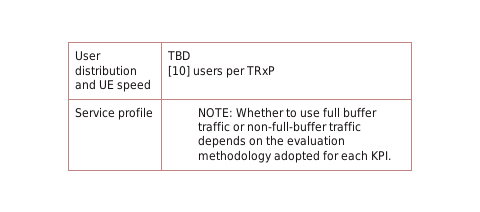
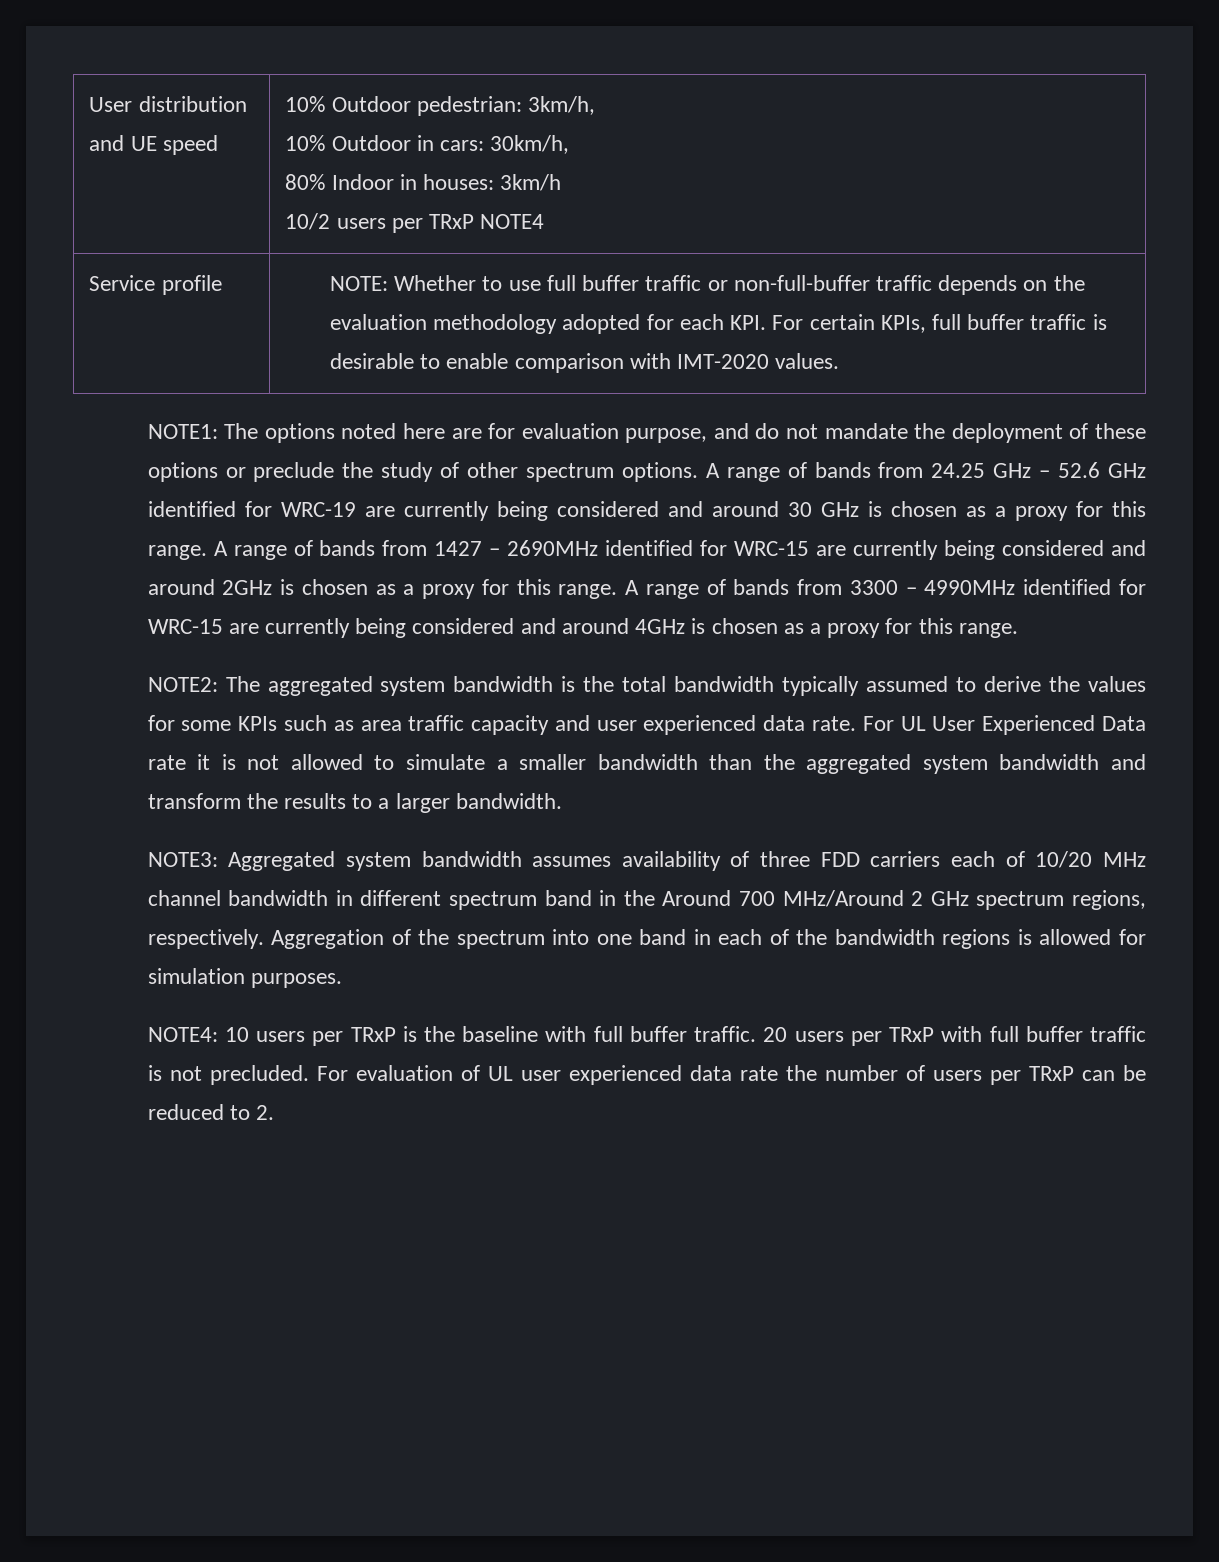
- User distribution and UE speed | TBD
- [10] users per TRxP
+ User distribution and UE speed | 10% Outdoor pedestrian: 3km/h,
+ 10% Outdoor in cars: 30km/h,
+ 80% Indoor in houses: 3km/h
+ 10/2 users per TRxP NOTE4
- Service profile | NOTE: Whether to use full buffer traffic or non-full-buffer traffic depends on the evaluation methodology adopted for each KPI.
+ Service profile | NOTE: Whether to use full buffer traffic or non-full-buffer traffic depends on the evaluation methodology adopted for each KPI. For certain KPIs, full buffer traffic is desirable to enable comparison with IMT-2020 values.
+ NOTE1: The options noted here are for evaluation purpose, and do not mandate the deployment of these options or preclude the study of other spectrum options. A range of bands from 24.25 GHz – 52.6 GHz identified for WRC-19 are currently being considered and around 30 GHz is chosen as a proxy for this range. A range of bands from 1427 – 2690MHz identified for WRC-15 are currently being considered and around 2GHz is chosen as a proxy for this range. A range of bands from 3300 – 4990MHz identified for WRC-15 are currently being considered and around 4GHz is chosen as a proxy for this range.
+ NOTE2: The aggregated system bandwidth is the total bandwidth typically assumed to derive the values for some KPIs such as area traffic capacity and user experienced data rate. For UL User Experienced Data rate it is not allowed to simulate a smaller bandwidth than the aggregated system bandwidth and transform the results to a larger bandwidth.
+ NOTE3: Aggregated system bandwidth assumes availability of three FDD carriers each of 10/20 MHz channel bandwidth in different spectrum band in the Around 700 MHz/Around 2 GHz spectrum regions, respectively. Aggregation of the spectrum into one band in each of the bandwidth regions is allowed for simulation purposes.
+ NOTE4: 10 users per TRxP is the baseline with full buffer traffic. 20 users per TRxP with full buffer traffic is not precluded. For evaluation of UL user experienced data rate the number of users per TRxP can be reduced to 2.

